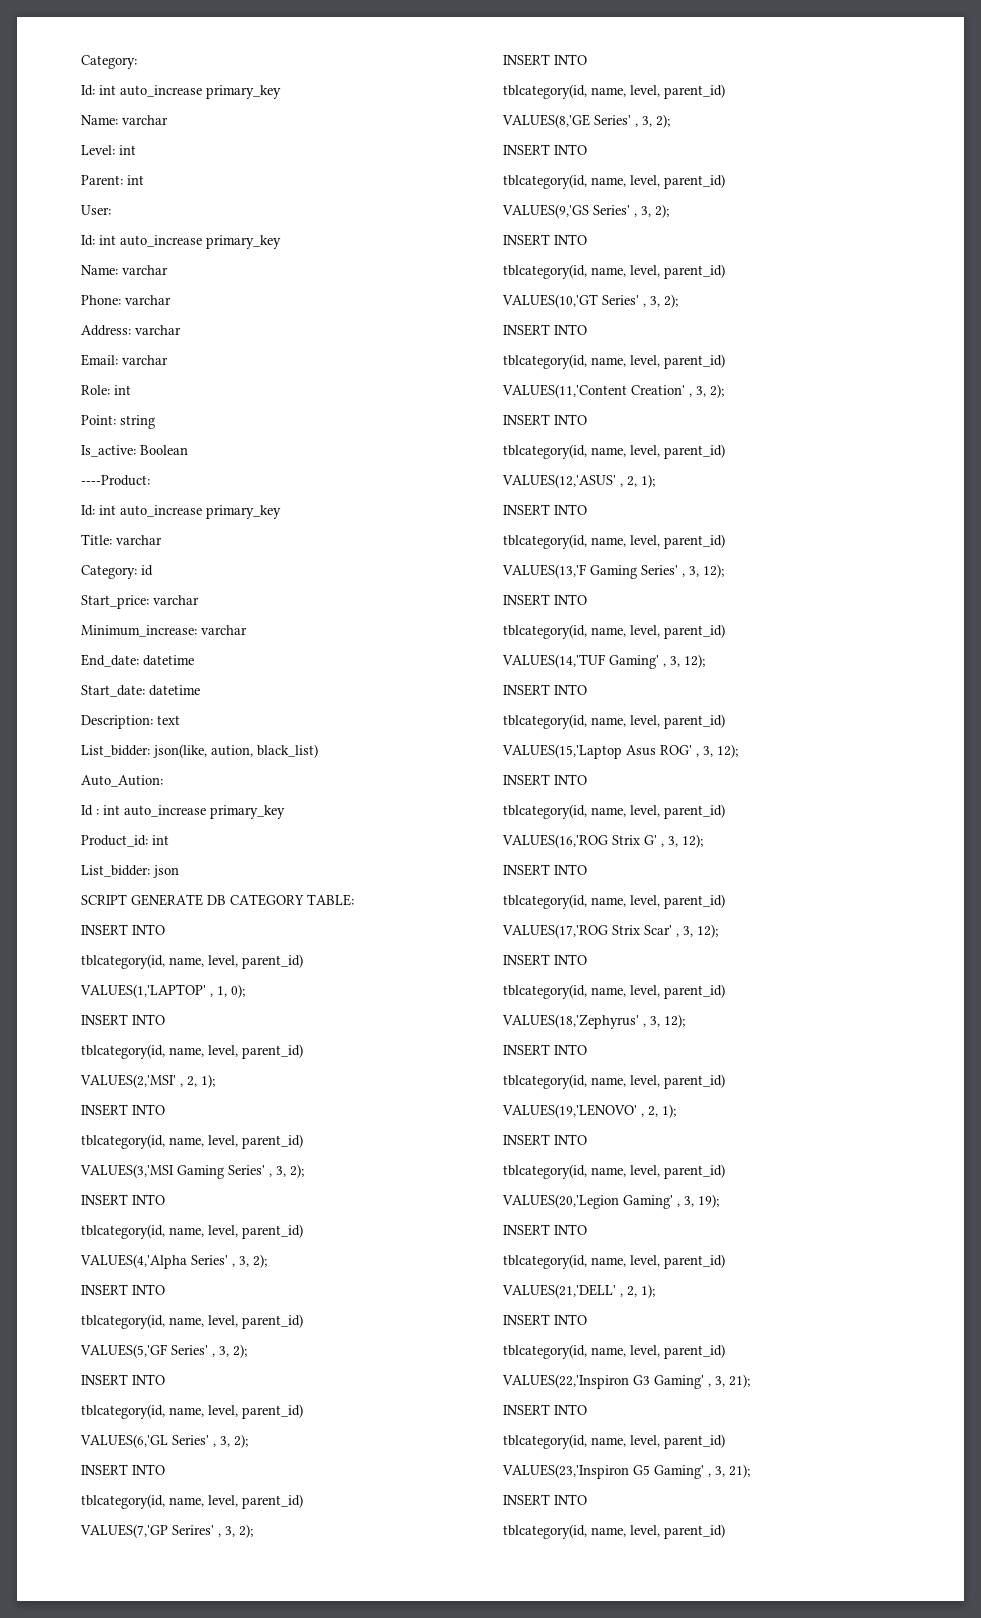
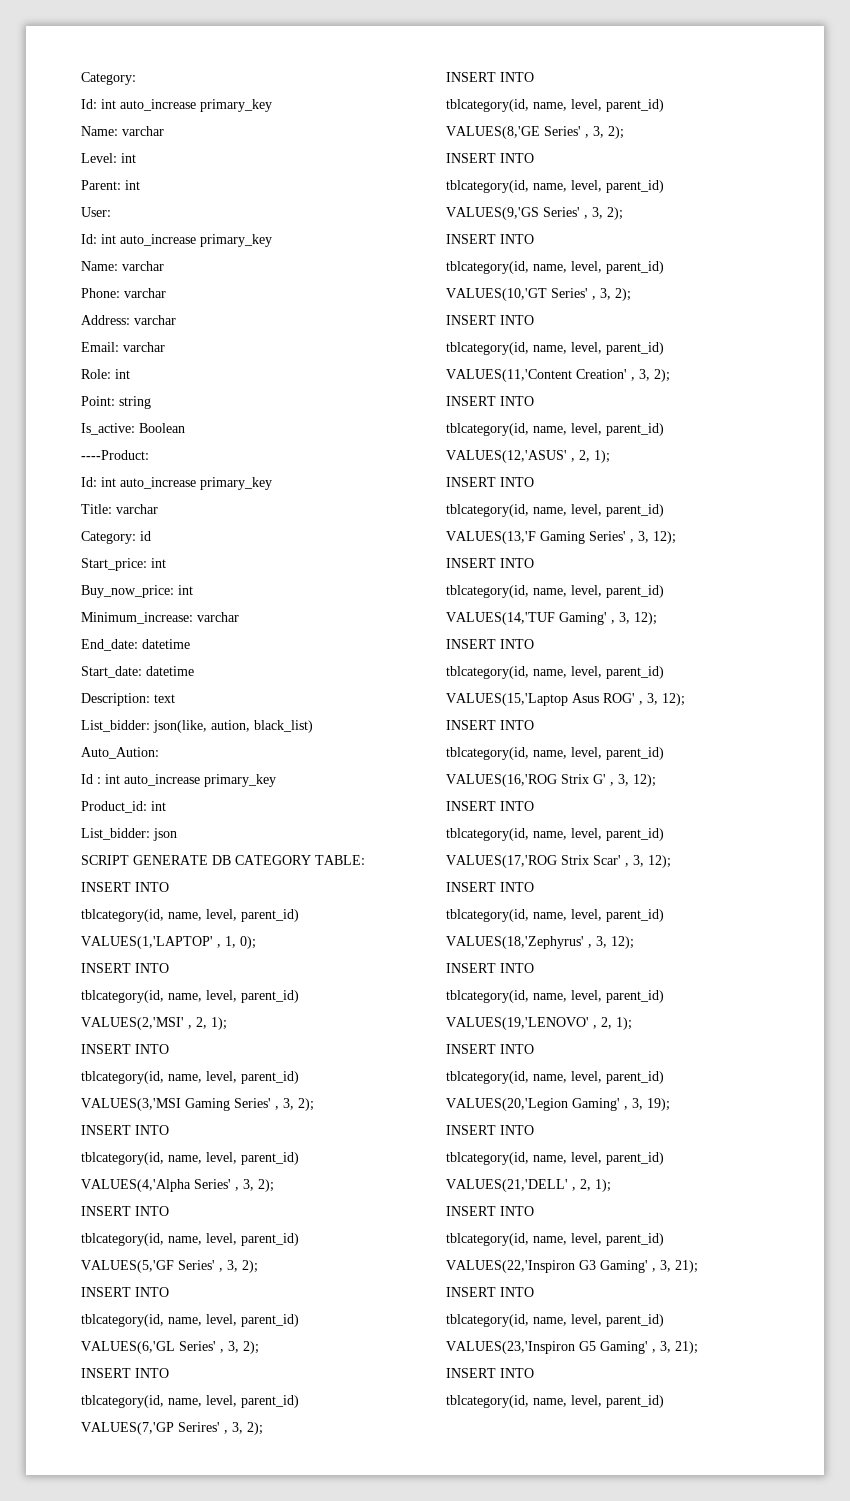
- Start_price: varchar
+ Start_price: int
+ Buy_now_price: int

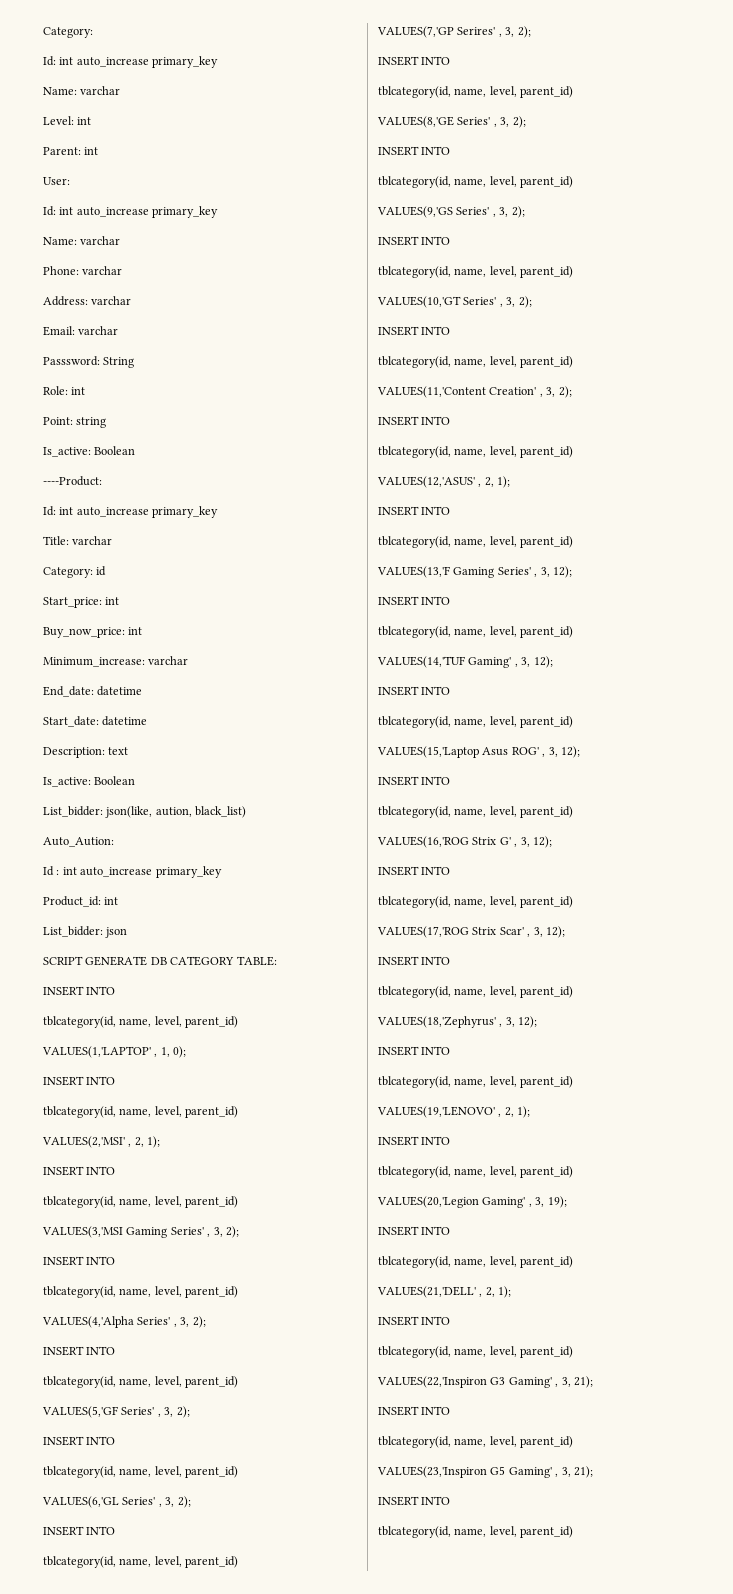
+ Passsword: String
  Description: text
+ Is_active: Boolean

